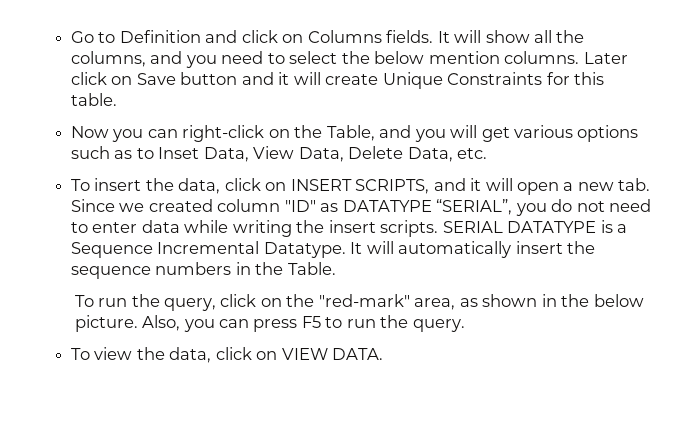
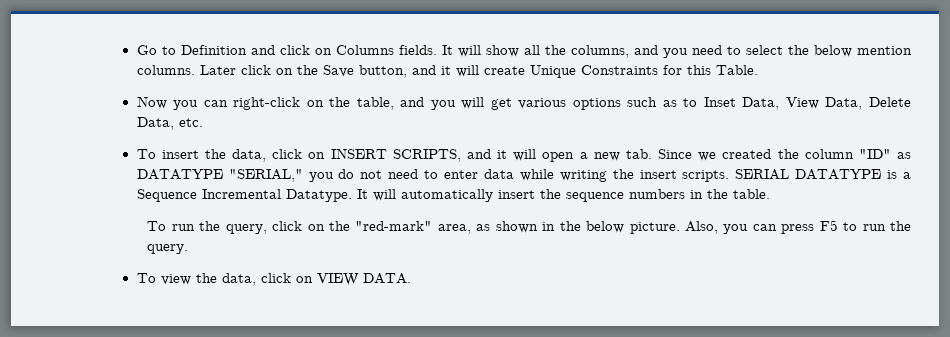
- Later click on Save button and it will create Unique Constraints for this table.
+ Later click on the Save button, and it will create Unique Constraints for this Table.
- Now you can right-click on the Table, and you will get various options such as to Inset Data, View Data, Delete Data, etc.
+ Now you can right-click on the table, and you will get various options such as to Inset Data, View Data, Delete Data, etc.
- To insert the data, click on INSERT SCRIPTS, and it will open a new tab. Since we created column "ID" as DATATYPE “SERIAL”, you do not need to enter data while writing the insert scripts.
+ To insert the data, click on INSERT SCRIPTS, and it will open a new tab. Since we created the column "ID" as DATATYPE "SERIAL," you do not need to enter data while writing the insert scripts.
- It will automatically insert the sequence numbers in the Table.
+ It will automatically insert the sequence numbers in the table.

